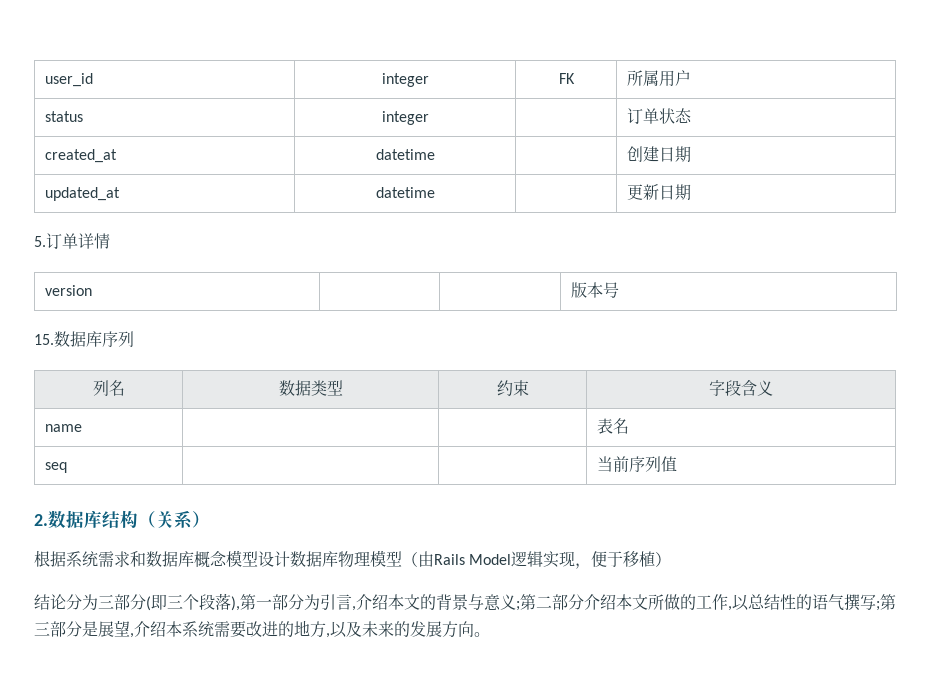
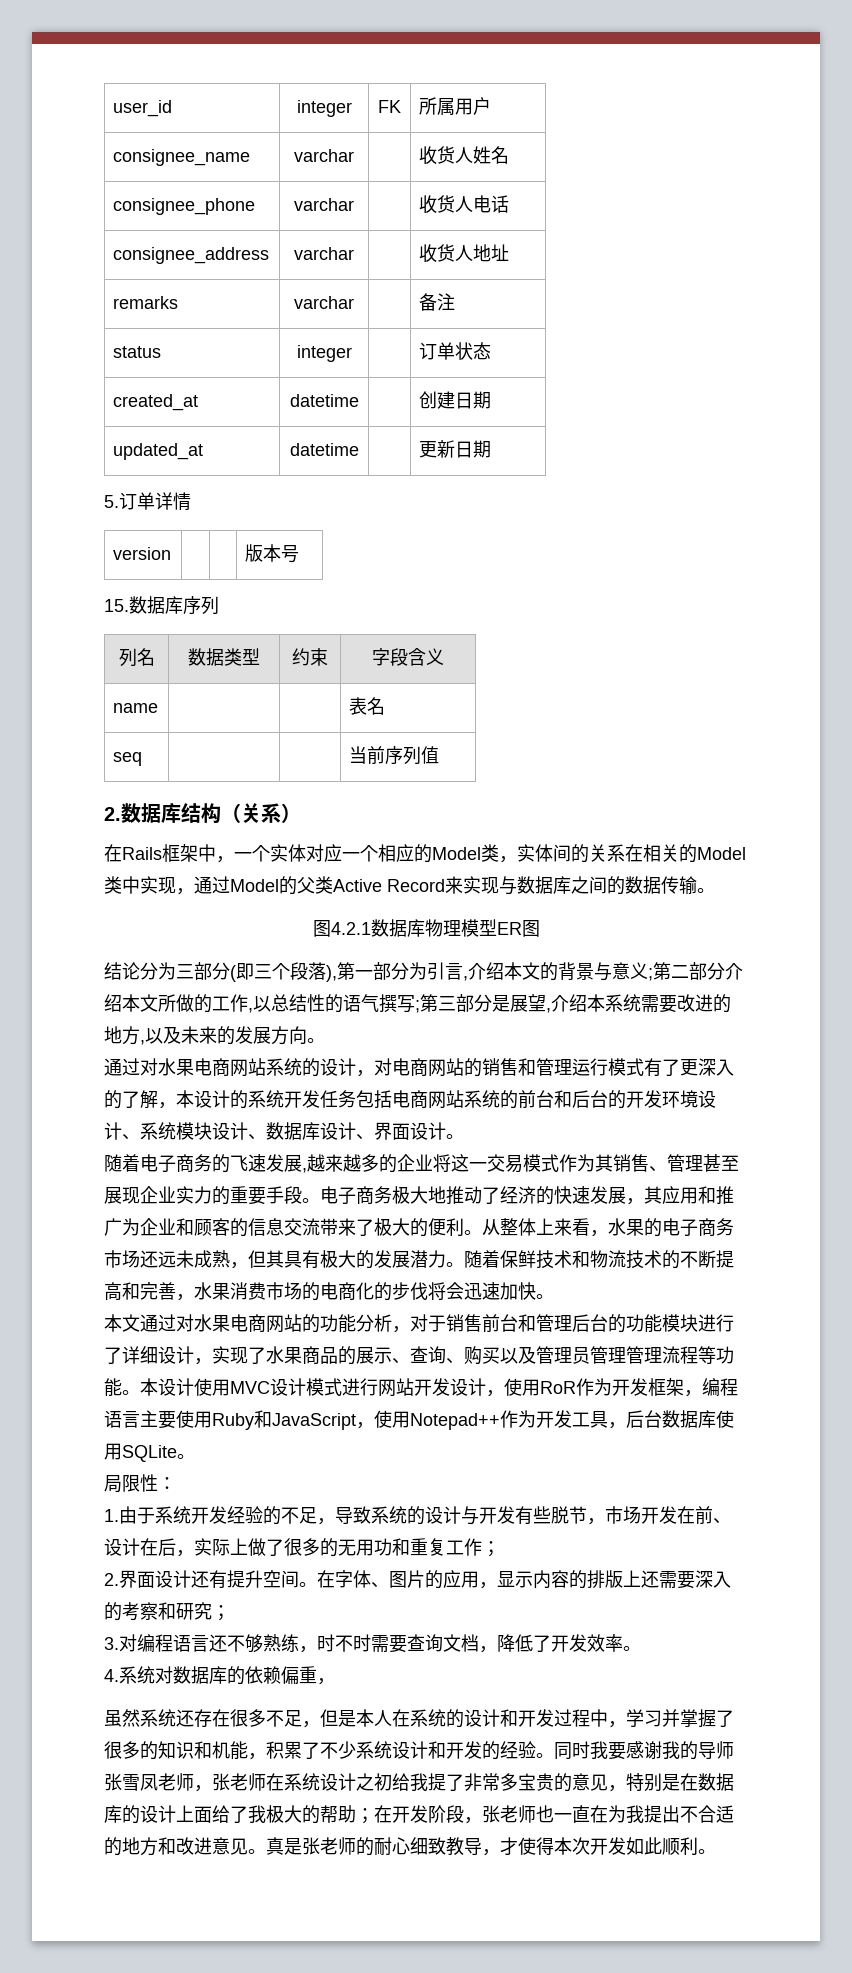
+ consignee_name | varchar | | 收货人姓名
+ consignee_phone | varchar | | 收货人电话
+ consignee_address | varchar | | 收货人地址
+ remarks | varchar | | 备注
- 根据系统需求和数据库概念模型设计数据库物理模型（由Rails Model逻辑实现，便于移植）
+ 在Rails框架中，一个实体对应一个相应的Model类，实体间的关系在相关的Model类中实现，通过Model的父类Active Record来实现与数据库之间的数据传输。
+ 图4.2.1数据库物理模型ER图
+ 通过对水果电商网站系统的设计，对电商网站的销售和管理运行模式有了更深入的了解，本设计的系统开发任务包括电商网站系统的前台和后台的开发环境设计、系统模块设计、数据库设计、界面设计。
+ 随着电子商务的飞速发展,越来越多的企业将这一交易模式作为其销售、管理甚至展现企业实力的重要手段。电子商务极大地推动了经济的快速发展，其应用和推广为企业和顾客的信息交流带来了极大的便利。从整体上来看，水果的电子商务市场还远未成熟，但其具有极大的发展潜力。随着保鲜技术和物流技术的不断提高和完善，水果消费市场的电商化的步伐将会迅速加快。
+ 本文通过对水果电商网站的功能分析，对于销售前台和管理后台的功能模块进行了详细设计，实现了水果商品的展示、查询、购买以及管理员管理管理流程等功能。本设计使用MVC设计模式进行网站开发设计，使用RoR作为开发框架，编程语言主要使用Ruby和JavaScript，使用Notepad++作为开发工具，后台数据库使用SQLite。
+ 局限性：
+ 1.由于系统开发经验的不足，导致系统的设计与开发有些脱节，市场开发在前、设计在后，实际上做了很多的无用功和重复工作；
+ 2.界面设计还有提升空间。在字体、图片的应用，显示内容的排版上还需要深入的考察和研究；
+ 3.对编程语言还不够熟练，时不时需要查询文档，降低了开发效率。
+ 4.系统对数据库的依赖偏重，
+ 虽然系统还存在很多不足，但是本人在系统的设计和开发过程中，学习并掌握了很多的知识和机能，积累了不少系统设计和开发的经验。同时我要感谢我的导师张雪凤老师，张老师在系统设计之初给我提了非常多宝贵的意见，特别是在数据库的设计上面给了我极大的帮助；在开发阶段，张老师也一直在为我提出不合适的地方和改进意见。真是张老师的耐心细致教导，才使得本次开发如此顺利。

